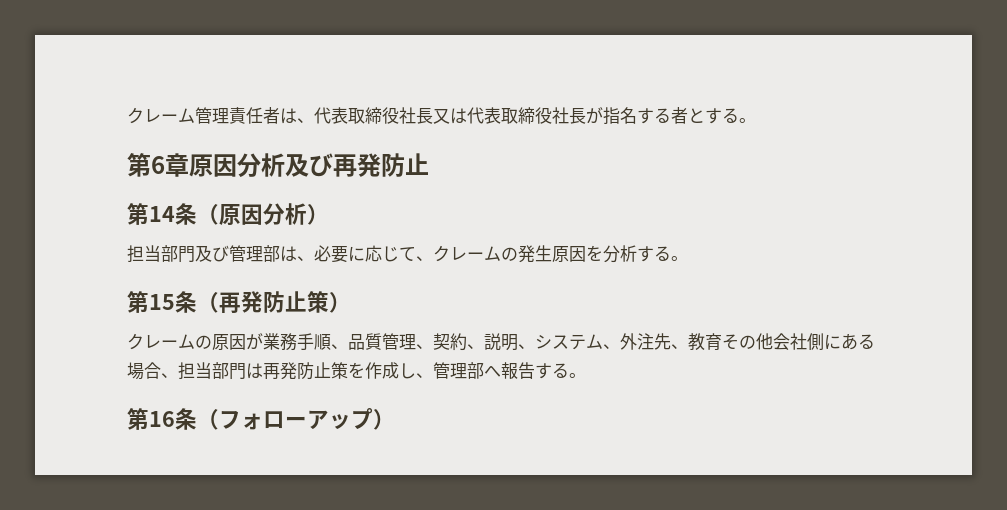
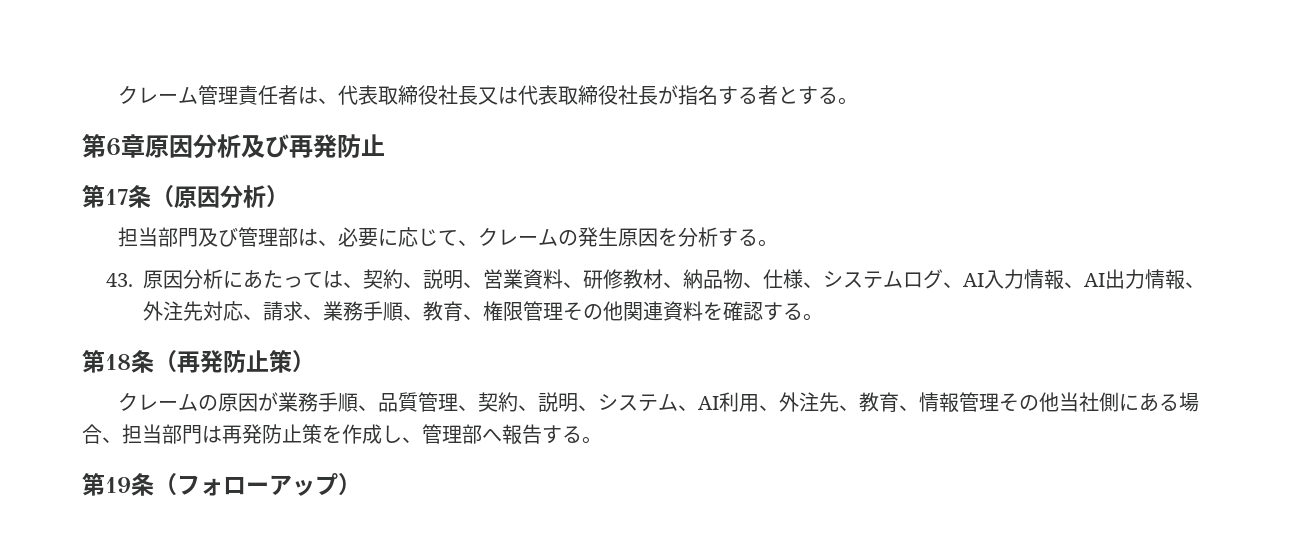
- 第14条（原因分析）
+ 第17条（原因分析）
- 第15条（再発防止策）
+ 43.原因分析にあたっては、契約、説明、営業資料、研修教材、納品物、仕様、システムログ、AI入力情報、AI出力情報、外注先対応、請求、業務手順、教育、権限管理その他関連資料を確認する。
+ 第18条（再発防止策）
- クレームの原因が業務手順、品質管理、契約、説明、システム、外注先、教育その他会社側にある場合、担当部門は再発防止策を作成し、管理部へ報告する。
+ クレームの原因が業務手順、品質管理、契約、説明、システム、AI利用、外注先、教育、情報管理その他当社側にある場合、担当部門は再発防止策を作成し、管理部へ報告する。
- 第16条（フォローアップ）
+ 第19条（フォローアップ）

